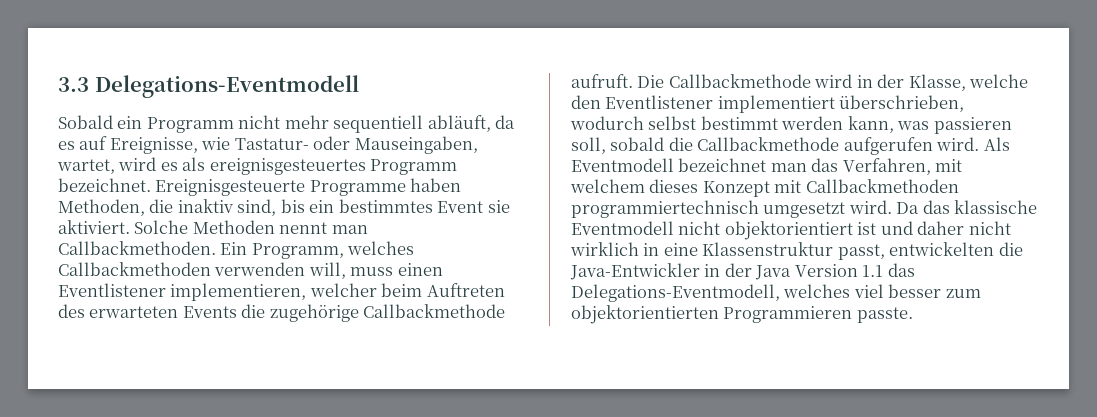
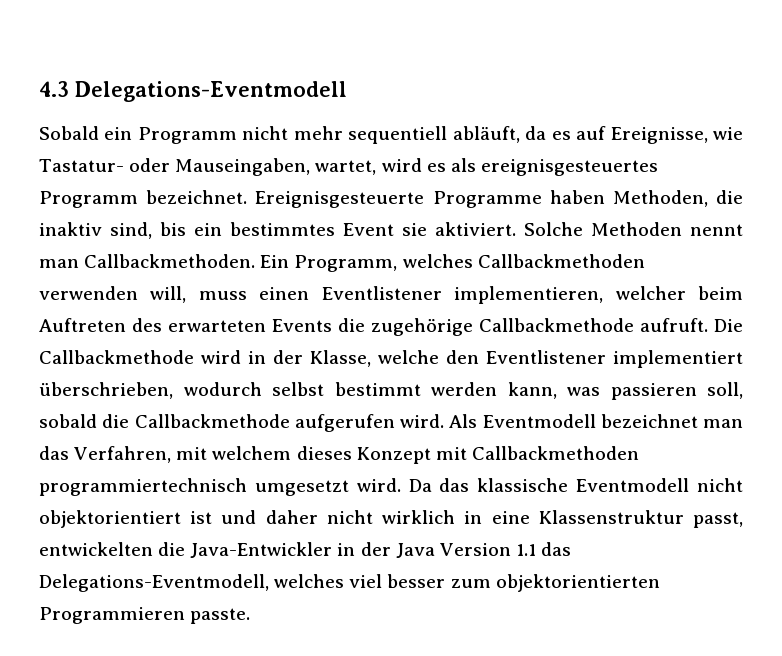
- 3.3 Delegations-Eventmodell
+ 4.3 Delegations-Eventmodell

